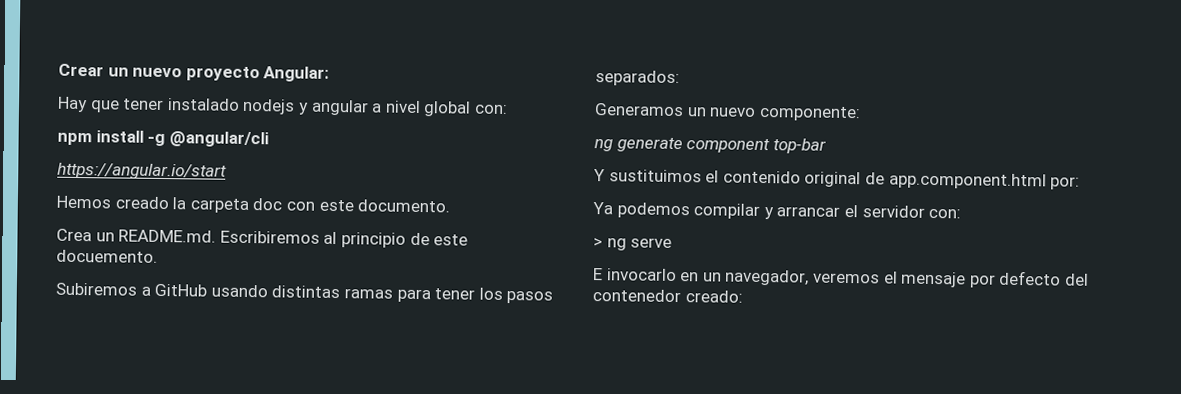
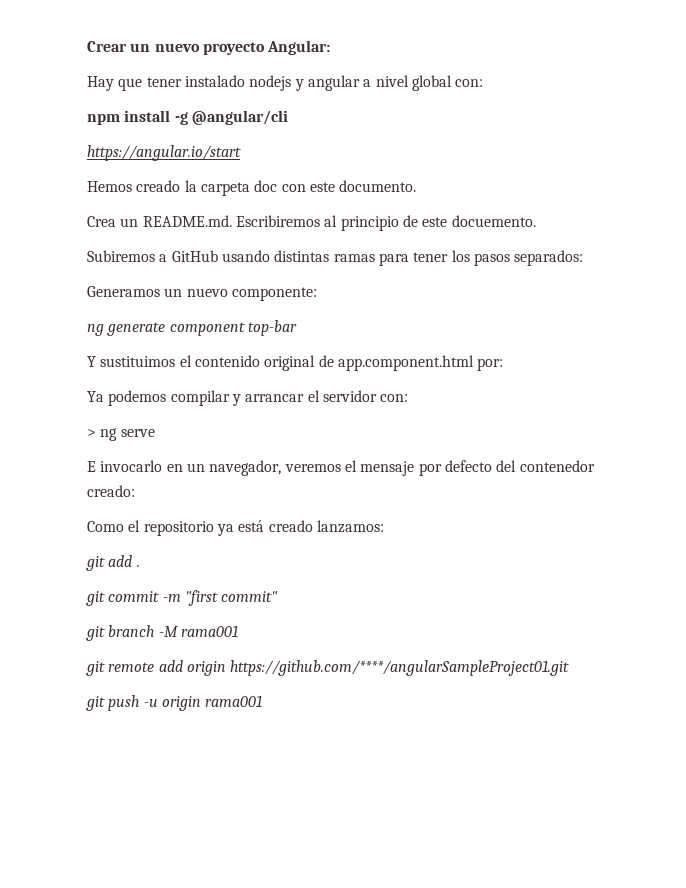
+ Como el repositorio ya está creado lanzamos:
+ git add .
+ git commit -m "first commit"
+ git branch -M rama001
+ git remote add origin https://github.com/****/angularSampleProject01.git
+ git push -u origin rama001

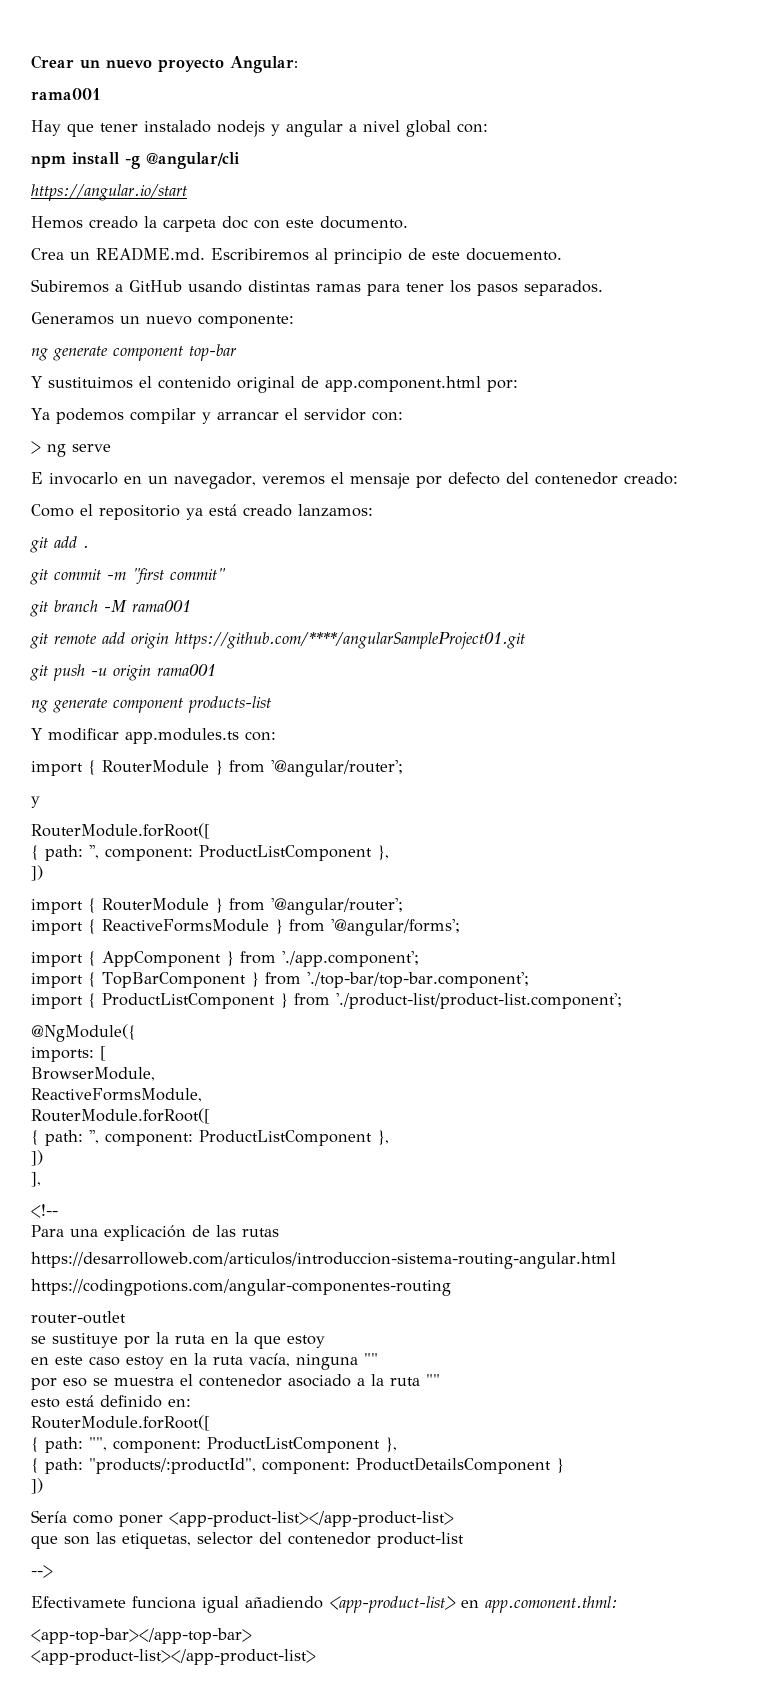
  Crear un nuevo proyecto Angular:
+ rama001
- Subiremos a GitHub usando distintas ramas para tener los pasos separados:
+ Subiremos a GitHub usando distintas ramas para tener los pasos separados.
+ ng generate component products-list
+ Y modificar app.modules.ts con:
+ import { RouterModule } from '@angular/router';
+ y
+ RouterModule.forRoot([
+ { path: '', component: ProductListComponent },
+ ])
+ import { RouterModule } from '@angular/router';
+ import { ReactiveFormsModule } from '@angular/forms';
+ import { AppComponent } from './app.component';
+ import { TopBarComponent } from './top-bar/top-bar.component';
+ import { ProductListComponent } from './product-list/product-list.component';
+ @NgModule({
+ imports: [
+ BrowserModule,
+ ReactiveFormsModule,
+ RouterModule.forRoot([
+ { path: '', component: ProductListComponent },
+ ])
+ ],
+ <!--
+ Para una explicación de las rutas
+ https://desarrolloweb.com/articulos/introduccion-sistema-routing-angular.html
+ https://codingpotions.com/angular-componentes-routing
+ router-outlet
+ se sustituye por la ruta en la que estoy
+ en este caso estoy en la ruta vacía, ninguna ""
+ por eso se muestra el contenedor asociado a la ruta ""
+ esto está definido en:
+ RouterModule.forRoot([
+ { path: "", component: ProductListComponent },
+ { path: "products/:productId", component: ProductDetailsComponent }
+ ])
+ Sería como poner <app-product-list></app-product-list>
+ que son las etiquetas, selector del contenedor product-list
+ -->
+ Efectivamete funciona igual añadiendo <app-product-list> en app.comonent.thml:
+ <app-top-bar></app-top-bar>
+ <app-product-list></app-product-list>

